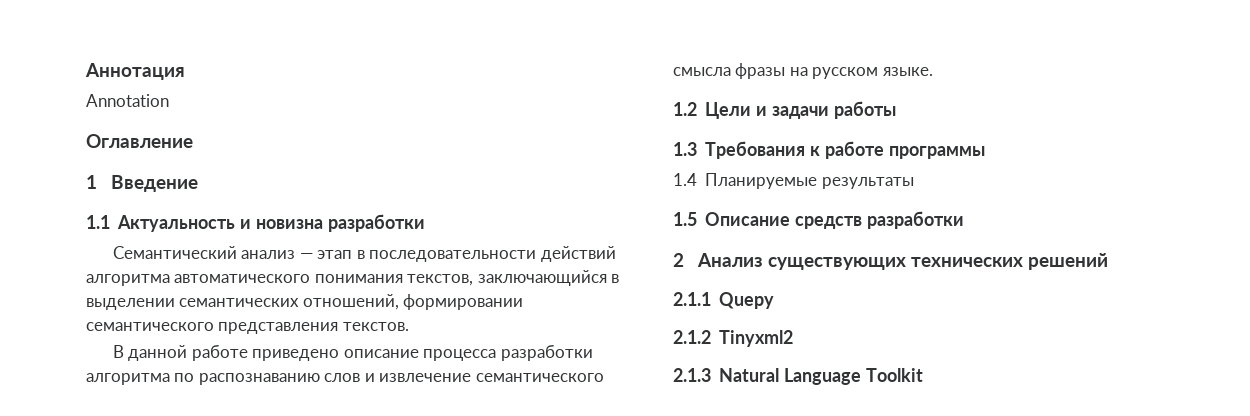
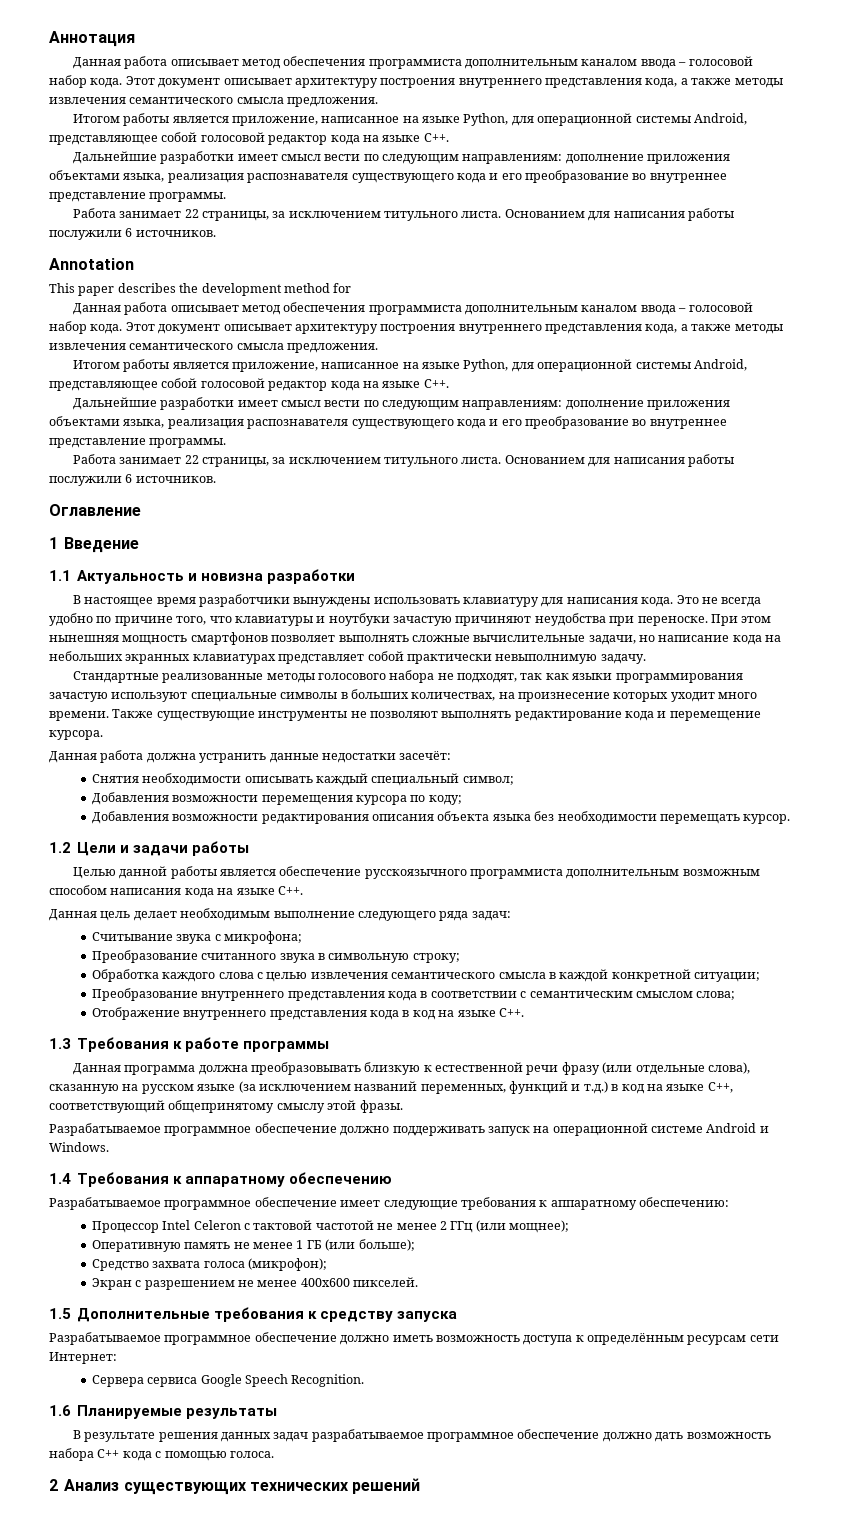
  Аннотация
+ Данная работа описывает метод обеспечения программиста дополнительным каналом ввода – голосовой набор кода. Этот документ описывает архитектуру построения внутреннего представления кода, а также методы извлечения семантического смысла предложения.
+ Итогом работы является приложение, написанное на языке Python, для операционной системы Android, представляющее собой голосовой редактор кода на языке C++.
+ Дальнейшие разработки имеет смысл вести по следующим направлениям: дополнение приложения объектами языка, реализация распознавателя существующего кода и его преобразование во внутреннее представление программы.
+ Работа занимает 22 страницы, за исключением титульного листа. Основанием для написания работы послужили 6 источников.
  Annotation
+ This paper describes the development method for
+ Данная работа описывает метод обеспечения программиста дополнительным каналом ввода – голосовой набор кода. Этот документ описывает архитектуру построения внутреннего представления кода, а также методы извлечения семантического смысла предложения.
+ Итогом работы является приложение, написанное на языке Python, для операционной системы Android, представляющее собой голосовой редактор кода на языке C++.
+ Дальнейшие разработки имеет смысл вести по следующим направлениям: дополнение приложения объектами языка, реализация распознавателя существующего кода и его преобразование во внутреннее представление программы.
+ Работа занимает 22 страницы, за исключением титульного листа. Основанием для написания работы послужили 6 источников.
- Семантический анализ — этап в последовательности действий алгоритма автоматического понимания текстов, заключающийся в выделении семантических отношений, формировании семантического представления текстов.
- В данной работе приведено описание процесса разработки алгоритма по распознаванию слов и извлечение семантического смысла фразы на русском языке.
+ В настоящее время разработчики вынуждены использовать клавиатуру для написания кода. Это не всегда удобно по причине того, что клавиатуры и ноутбуки зачастую причиняют неудобства при переноске. При этом нынешняя мощность смартфонов позволяет выполнять сложные вычислительные задачи, но написание кода на небольших экранных клавиатурах представляет собой практически невыполнимую задачу.
+ Стандартные реализованные методы голосового набора не подходят, так как языки программирования зачастую используют специальные символы в больших количествах, на произнесение которых уходит много времени. Также существующие инструменты не позволяют выполнять редактирование кода и перемещение курсора.
+ Данная работа должна устранить данные недостатки засечёт:
+ Снятия необходимости описывать каждый специальный символ;
+ Добавления возможности перемещения курсора по коду;
+ Добавления возможности редактирования описания объекта языка без необходимости перемещать курсор.
+ Целью данной работы является обеспечение русскоязычного программиста дополнительным возможным способом написания кода на языке C++.
+ Данная цель делает необходимым выполнение следующего ряда задач:
+ Считывание звука с микрофона;
+ Преобразование считанного звука в символьную строку;
+ Обработка каждого слова с целью извлечения семантического смысла в каждой конкретной ситуации;
+ Преобразование внутреннего представления кода в соответствии с семантическим смыслом слова;
+ Отображение внутреннего представления кода в код на языке C++.
- 1.4 Планируемые результаты
- 1.5 Описание средств разработки
+ Данная программа должна преобразовывать близкую к естественной речи фразу (или отдельные слова), сказанную на русском языке (за исключением названий переменных, функций и т.д.) в код на языке C++, соответствующий общепринятому смыслу этой фразы.
+ Разрабатываемое программное обеспечение должно поддерживать запуск на операционной системе Android и Windows.
+ 1.4 Требования к аппаратному обеспечению
+ Разрабатываемое программное обеспечение имеет следующие требования к аппаратному обеспечению:
+ Процессор Intel Celeron с тактовой частотой не менее 2 ГГц (или мощнее);
+ Оперативную память не менее 1 ГБ (или больше);
+ Средство захвата голоса (микрофон);
+ Экран с разрешением не менее 400x600 пикселей.
+ 1.5 Дополнительные требования к средству запуска
+ Разрабатываемое программное обеспечение должно иметь возможность доступа к определённым ресурсам сети Интернет:
+ Сервера сервиса Google Speech Recognition.
+ 1.6 Планируемые результаты
+ В результате решения данных задач разрабатываемое программное обеспечение должно дать возможность набора C++ кода с помощью голоса.
- 2.1.1 Quepy
- 2.1.2 Tinyxml2
- 2.1.3 Natural Language Toolkit

